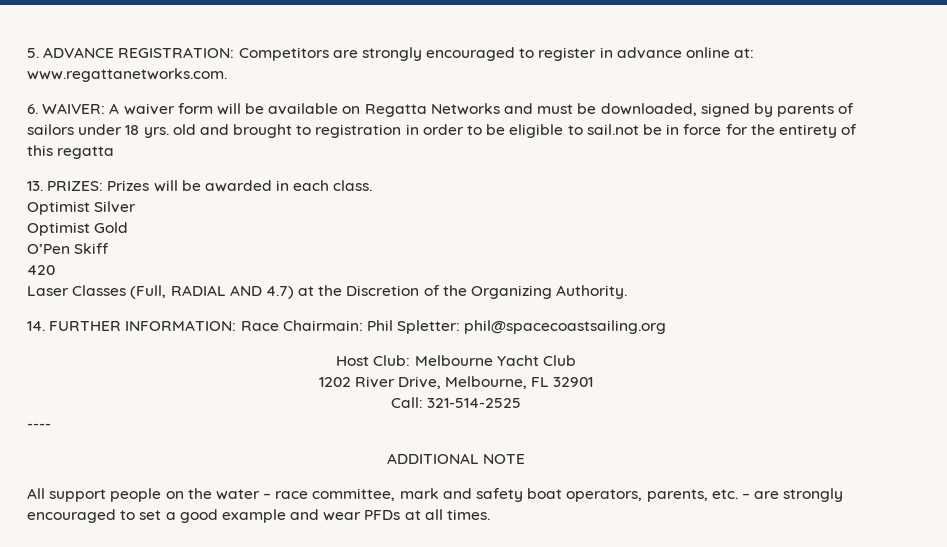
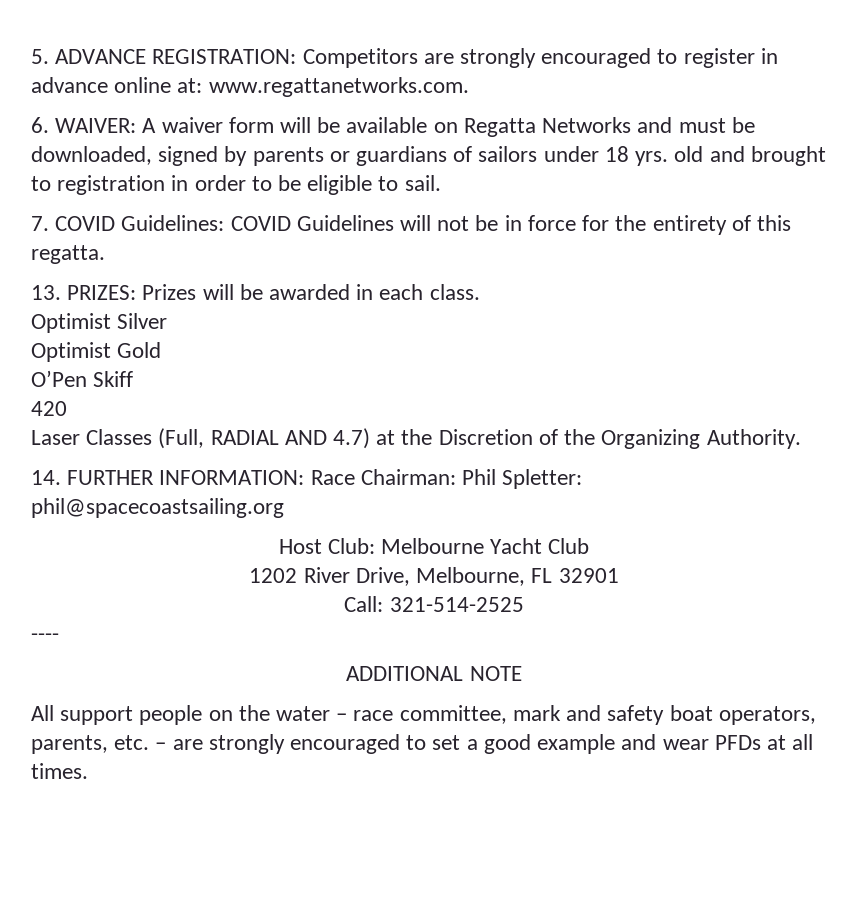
- 6. WAIVER: A waiver form will be available on Regatta Networks and must be downloaded, signed by parents of sailors under 18 yrs. old and brought to registration in order to be eligible to sail.not be in force for the entirety of this regatta
+ 6. WAIVER: A waiver form will be available on Regatta Networks and must be downloaded, signed by parents or guardians of sailors under 18 yrs. old and brought to registration in order to be eligible to sail.
+ 7. COVID Guidelines: COVID Guidelines will not be in force for the entirety of this regatta.
- 14. FURTHER INFORMATION: Race Chairmain: Phil Spletter: phil@spacecoastsailing.org
+ 14. FURTHER INFORMATION: Race Chairman: Phil Spletter: phil@spacecoastsailing.org

